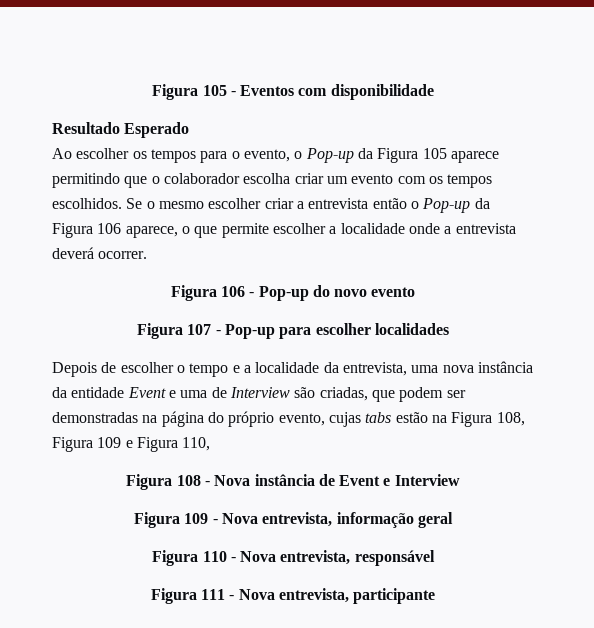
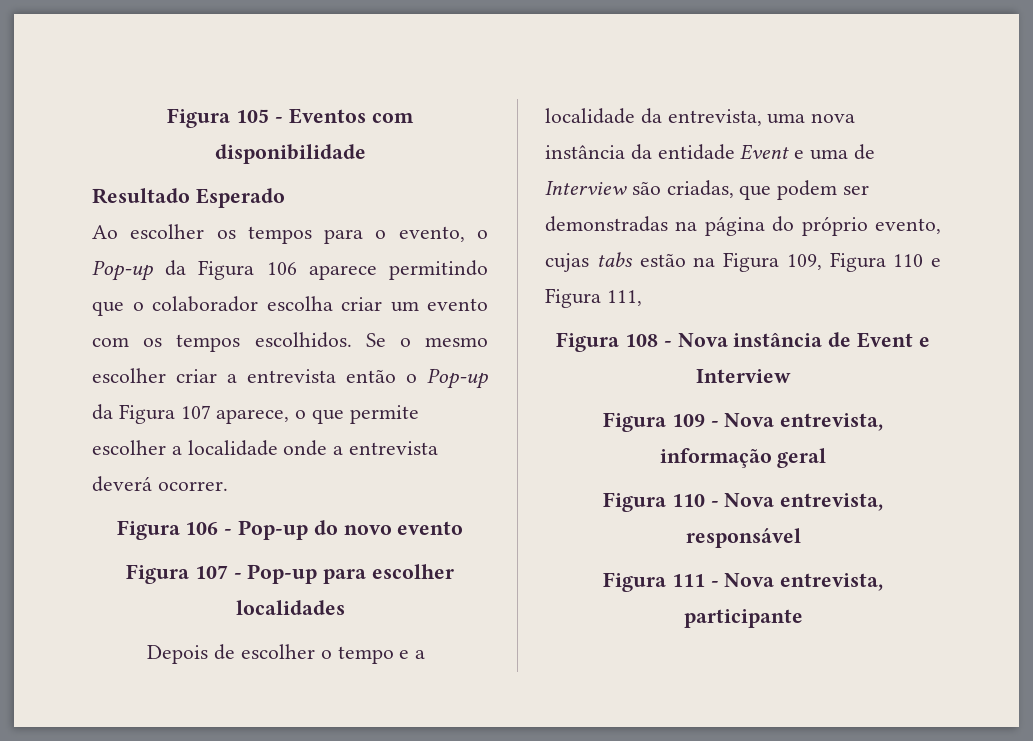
- Ao escolher os tempos para o evento, o Pop-up da Figura 105 aparece permitindo que o colaborador escolha criar um evento com os tempos escolhidos.
+ Ao escolher os tempos para o evento, o Pop-up da Figura 106 aparece permitindo que o colaborador escolha criar um evento com os tempos escolhidos.
- Se o mesmo escolher criar a entrevista então o Pop-up da Figura 106 aparece, o que permite escolher a localidade onde a entrevista deverá ocorrer.
+ Se o mesmo escolher criar a entrevista então o Pop-up da Figura 107 aparece, o que permite escolher a localidade onde a entrevista deverá ocorrer.
- Depois de escolher o tempo e a localidade da entrevista, uma nova instância da entidade Event e uma de Interview são criadas, que podem ser demonstradas na página do próprio evento, cujas tabs estão na Figura 108, Figura 109 e Figura 110,
+ Depois de escolher o tempo e a localidade da entrevista, uma nova instância da entidade Event e uma de Interview são criadas, que podem ser demonstradas na página do próprio evento, cujas tabs estão na Figura 109, Figura 110 e Figura 111,

